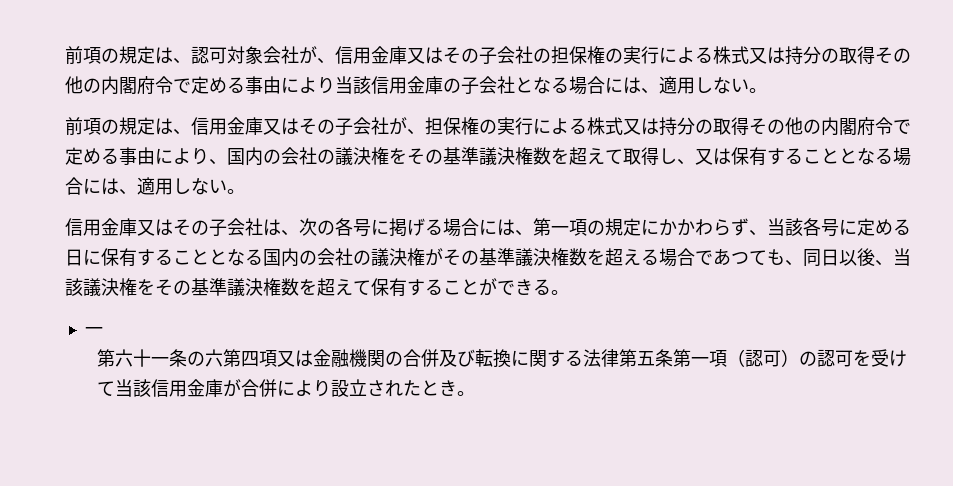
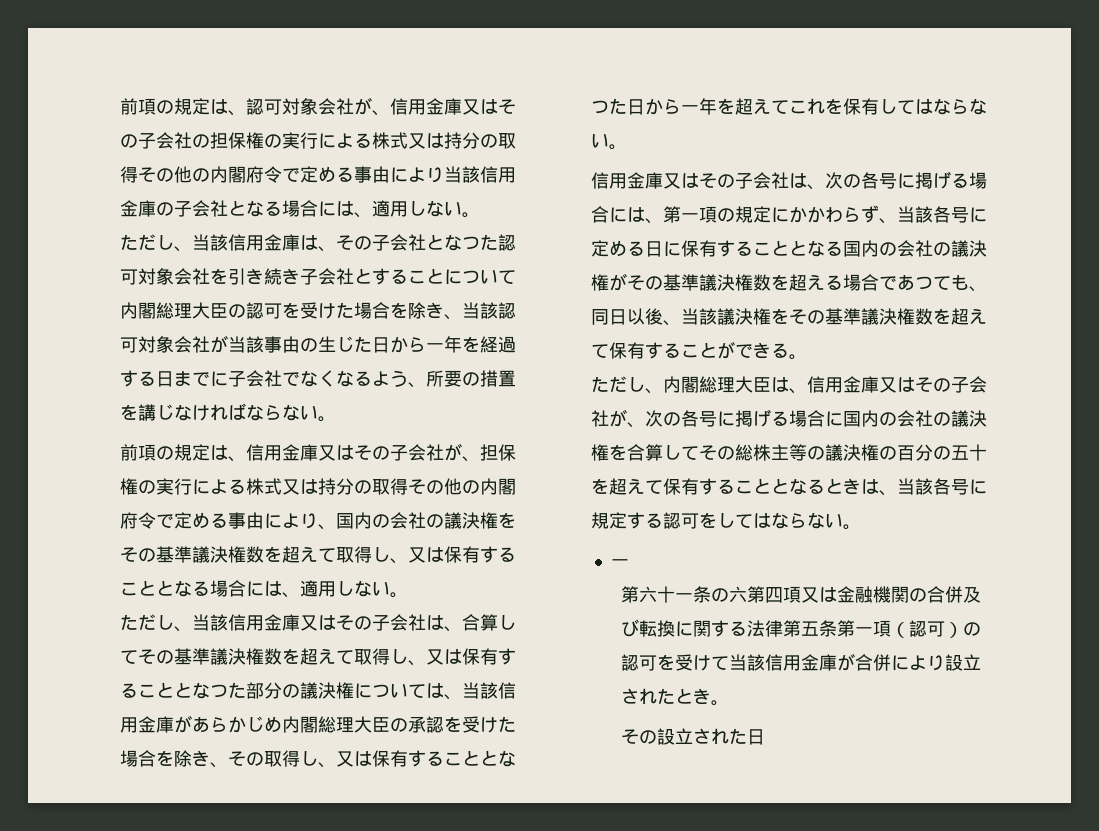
+ ただし、当該信用金庫は、その子会社となつた認可対象会社を引き続き子会社とすることについて内閣総理大臣の認可を受けた場合を除き、当該認可対象会社が当該事由の生じた日から一年を経過する日までに子会社でなくなるよう、所要の措置を講じなければならない。
+ ただし、当該信用金庫又はその子会社は、合算してその基準議決権数を超えて取得し、又は保有することとなつた部分の議決権については、当該信用金庫があらかじめ内閣総理大臣の承認を受けた場合を除き、その取得し、又は保有することとなつた日から一年を超えてこれを保有してはならない。
+ ただし、内閣総理大臣は、信用金庫又はその子会社が、次の各号に掲げる場合に国内の会社の議決権を合算してその総株主等の議決権の百分の五十を超えて保有することとなるときは、当該各号に規定する認可をしてはならない。
+ その設立された日

